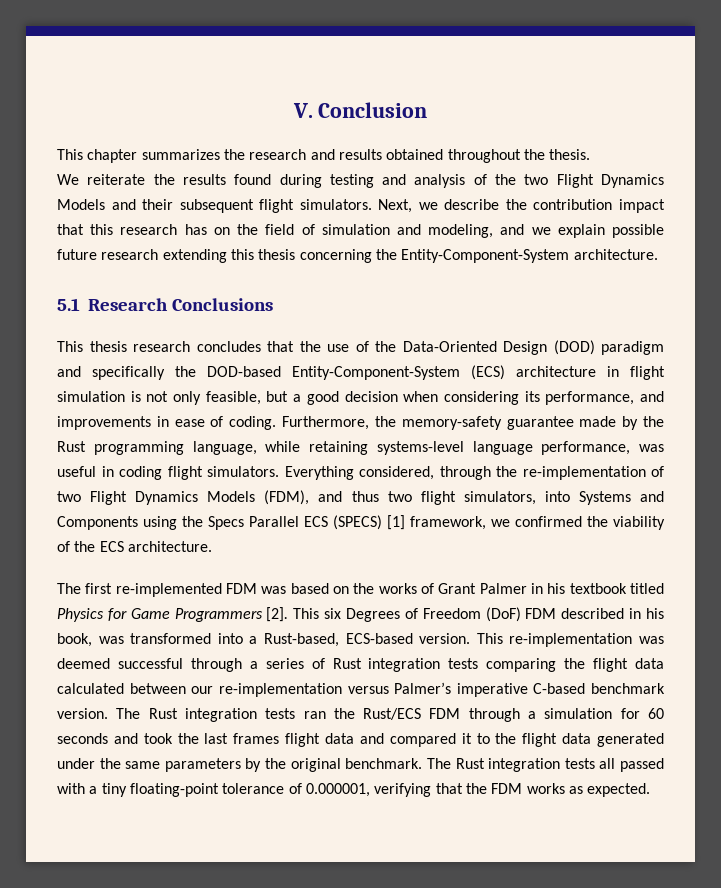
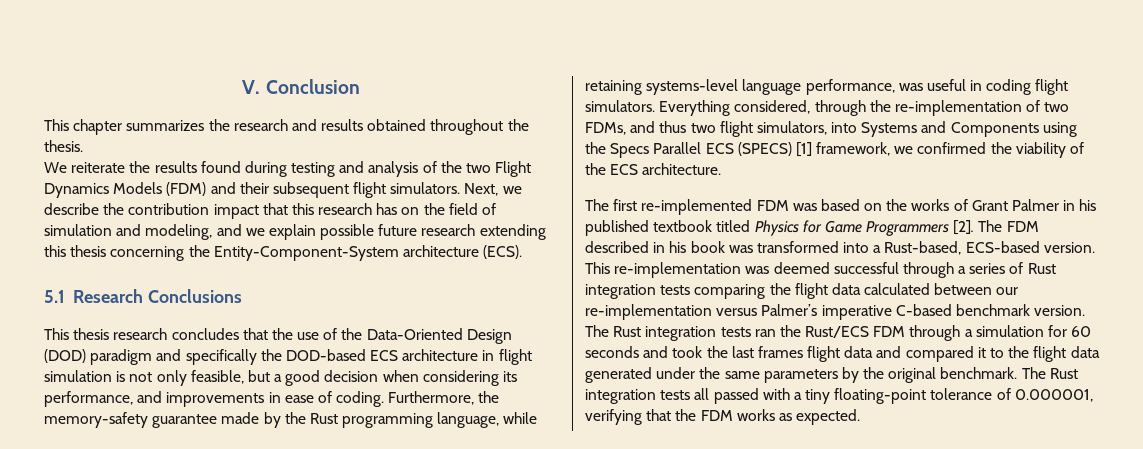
- We reiterate the results found during testing and analysis of the two Flight Dynamics Models and their subsequent flight simulators.
+ We reiterate the results found during testing and analysis of the two Flight Dynamics Models (FDM) and their subsequent flight simulators.
- Next, we describe the contribution impact that this research has on the field of simulation and modeling, and we explain possible future research extending this thesis concerning the Entity-Component-System architecture.
+ Next, we describe the contribution impact that this research has on the field of simulation and modeling, and we explain possible future research extending this thesis concerning the Entity-Component-System architecture (ECS).
- This thesis research concludes that the use of the Data-Oriented Design (DOD) paradigm and specifically the DOD-based Entity-Component-System (ECS) architecture in flight simulation is not only feasible, but a good decision when considering its performance, and improvements in ease of coding.
+ This thesis research concludes that the use of the Data-Oriented Design (DOD) paradigm and specifically the DOD-based ECS architecture in flight simulation is not only feasible, but a good decision when considering its performance, and improvements in ease of coding.
- Everything considered, through the re-implementation of two Flight Dynamics Models (FDM), and thus two flight simulators, into Systems and Components using the Specs Parallel ECS (SPECS) [1] framework, we confirmed the viability of the ECS architecture.
+ Everything considered, through the re-implementation of two FDMs, and thus two flight simulators, into Systems and Components using the Specs Parallel ECS (SPECS) [1] framework, we confirmed the viability of the ECS architecture.
- The first re-implemented FDM was based on the works of Grant Palmer in his textbook titled Physics for Game Programmers [2].
+ The first re-implemented FDM was based on the works of Grant Palmer in his published textbook titled Physics for Game Programmers [2].
- This six Degrees of Freedom (DoF) FDM described in his book, was transformed into a Rust-based, ECS-based version.
+ The FDM described in his book was transformed into a Rust-based, ECS-based version.

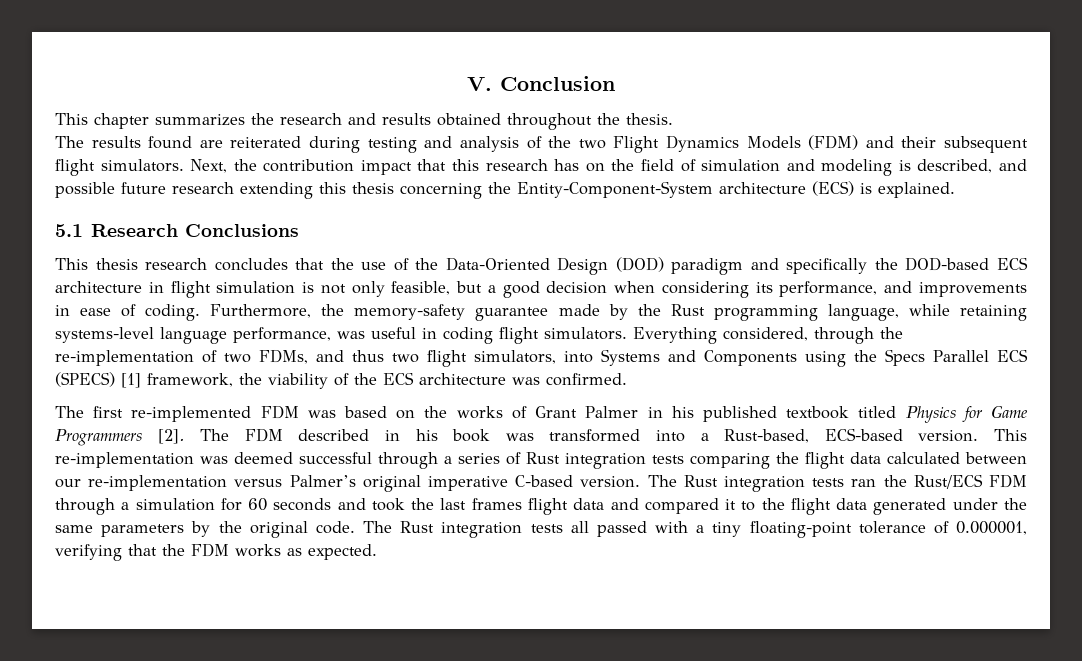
- We reiterate the results found during testing and analysis of the two Flight Dynamics Models (FDM) and their subsequent flight simulators.
+ The results found are reiterated during testing and analysis of the two Flight Dynamics Models (FDM) and their subsequent flight simulators.
- Next, we describe the contribution impact that this research has on the field of simulation and modeling, and we explain possible future research extending this thesis concerning the Entity-Component-System architecture (ECS).
+ Next, the contribution impact that this research has on the field of simulation and modeling is described, and possible future research extending this thesis concerning the Entity-Component-System architecture (ECS) is explained.
- Everything considered, through the re-implementation of two FDMs, and thus two flight simulators, into Systems and Components using the Specs Parallel ECS (SPECS) [1] framework, we confirmed the viability of the ECS architecture.
+ Everything considered, through the re-implementation of two FDMs, and thus two flight simulators, into Systems and Components using the Specs Parallel ECS (SPECS) [1] framework, the viability of the ECS architecture was confirmed.
- This re-implementation was deemed successful through a series of Rust integration tests comparing the flight data calculated between our re-implementation versus Palmer’s imperative C-based benchmark version.
+ This re-implementation was deemed successful through a series of Rust integration tests comparing the flight data calculated between our re-implementation versus Palmer’s original imperative C-based version.
- The Rust integration tests ran the Rust/ECS FDM through a simulation for 60 seconds and took the last frames flight data and compared it to the flight data generated under the same parameters by the original benchmark.
+ The Rust integration tests ran the Rust/ECS FDM through a simulation for 60 seconds and took the last frames flight data and compared it to the flight data generated under the same parameters by the original code.

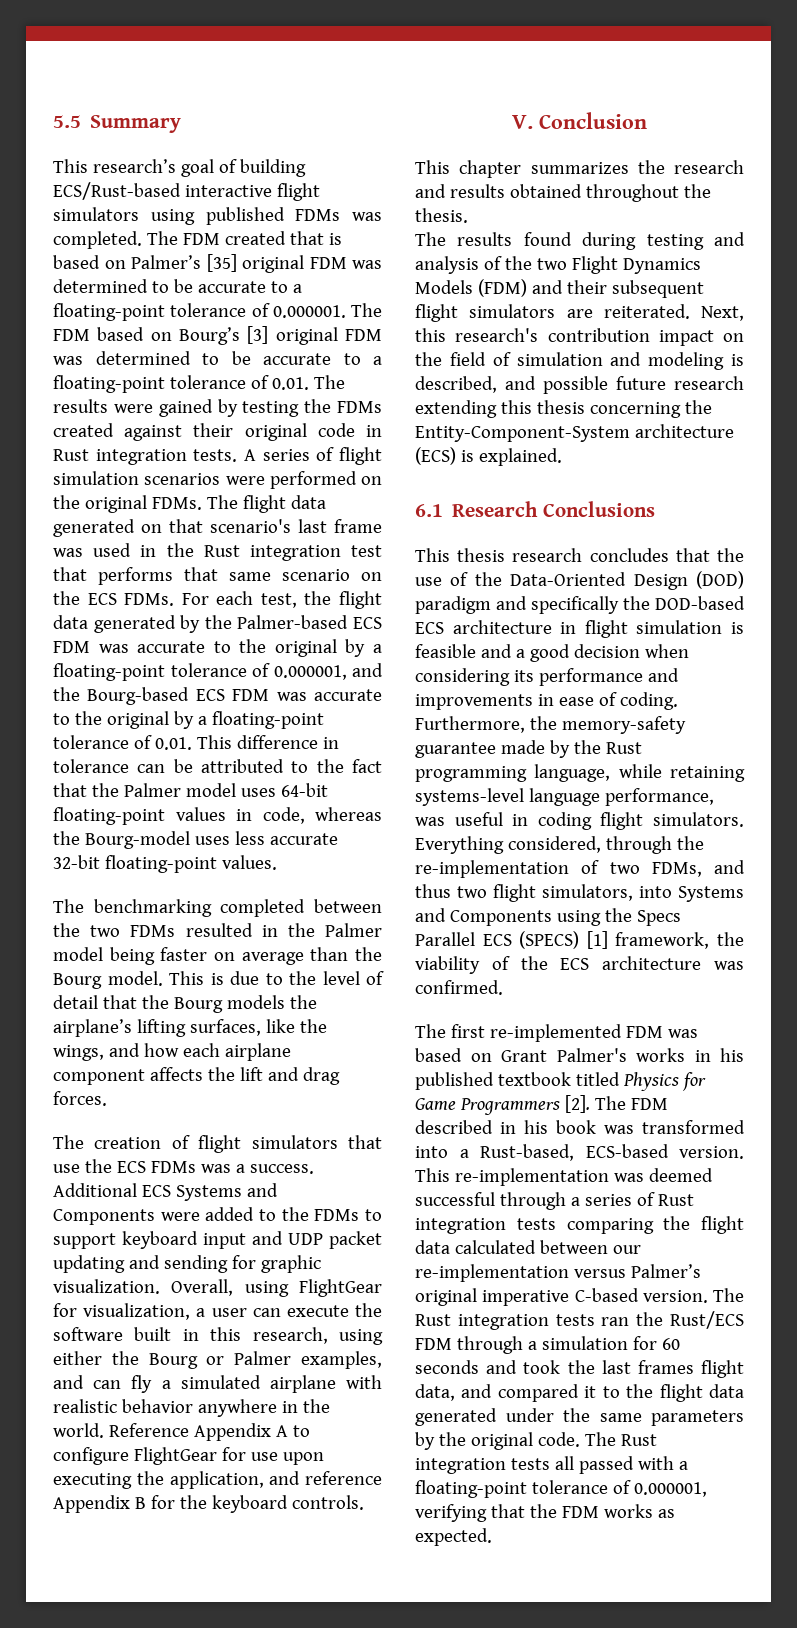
+ 5.5 Summary
+ This research’s goal of building ECS/Rust-based interactive flight simulators using published FDMs was completed. The FDM created that is based on Palmer’s [35] original FDM was determined to be accurate to a floating-point tolerance of 0.000001. The FDM based on Bourg’s [3] original FDM was determined to be accurate to a floating-point tolerance of 0.01. The results were gained by testing the FDMs created against their original code in Rust integration tests. A series of flight simulation scenarios were performed on the original FDMs. The flight data generated on that scenario's last frame was used in the Rust integration test that performs that same scenario on the ECS FDMs. For each test, the flight data generated by the Palmer-based ECS FDM was accurate to the original by a floating-point tolerance of 0.000001, and the Bourg-based ECS FDM was accurate to the original by a floating-point tolerance of 0.01. This difference in tolerance can be attributed to the fact that the Palmer model uses 64-bit floating-point values in code, whereas the Bourg-model uses less accurate 32-bit floating-point values.
+ The benchmarking completed between the two FDMs resulted in the Palmer model being faster on average than the Bourg model. This is due to the level of detail that the Bourg models the airplane’s lifting surfaces, like the wings, and how each airplane component affects the lift and drag forces.
+ The creation of flight simulators that use the ECS FDMs was a success. Additional ECS Systems and Components were added to the FDMs to support keyboard input and UDP packet updating and sending for graphic visualization. Overall, using FlightGear for visualization, a user can execute the software built in this research, using either the Bourg or Palmer examples, and can fly a simulated airplane with realistic behavior anywhere in the world. Reference Appendix A to configure FlightGear for use upon executing the application, and reference Appendix B for the keyboard controls.
- The results found are reiterated during testing and analysis of the two Flight Dynamics Models (FDM) and their subsequent flight simulators. Next, the contribution impact that this research has on the field of simulation and modeling is described, and possible future research extending this thesis concerning the Entity-Component-System architecture (ECS) is explained.
+ The results found during testing and analysis of the two Flight Dynamics Models (FDM) and their subsequent flight simulators are reiterated. Next, this research's contribution impact on the field of simulation and modeling is described, and possible future research extending this thesis concerning the Entity-Component-System architecture (ECS) is explained.
- 5.1 Research Conclusions
+ 6.1 Research Conclusions
- This thesis research concludes that the use of the Data-Oriented Design (DOD) paradigm and specifically the DOD-based ECS architecture in flight simulation is not only feasible, but a good decision when considering its performance, and improvements in ease of coding.
+ This thesis research concludes that the use of the Data-Oriented Design (DOD) paradigm and specifically the DOD-based ECS architecture in flight simulation is feasible and a good decision when considering its performance and improvements in ease of coding.
- The first re-implemented FDM was based on the works of Grant Palmer in his published textbook titled Physics for Game Programmers [2].
+ The first re-implemented FDM was based on Grant Palmer's works in his published textbook titled Physics for Game Programmers [2].
- The Rust integration tests ran the Rust/ECS FDM through a simulation for 60 seconds and took the last frames flight data and compared it to the flight data generated under the same parameters by the original code.
+ The Rust integration tests ran the Rust/ECS FDM through a simulation for 60 seconds and took the last frames flight data, and compared it to the flight data generated under the same parameters by the original code.
- The Rust integration tests all passed with a tiny floating-point tolerance of 0.000001, verifying that the FDM works as expected.
+ The Rust integration tests all passed with a floating-point tolerance of 0.000001, verifying that the FDM works as expected.

